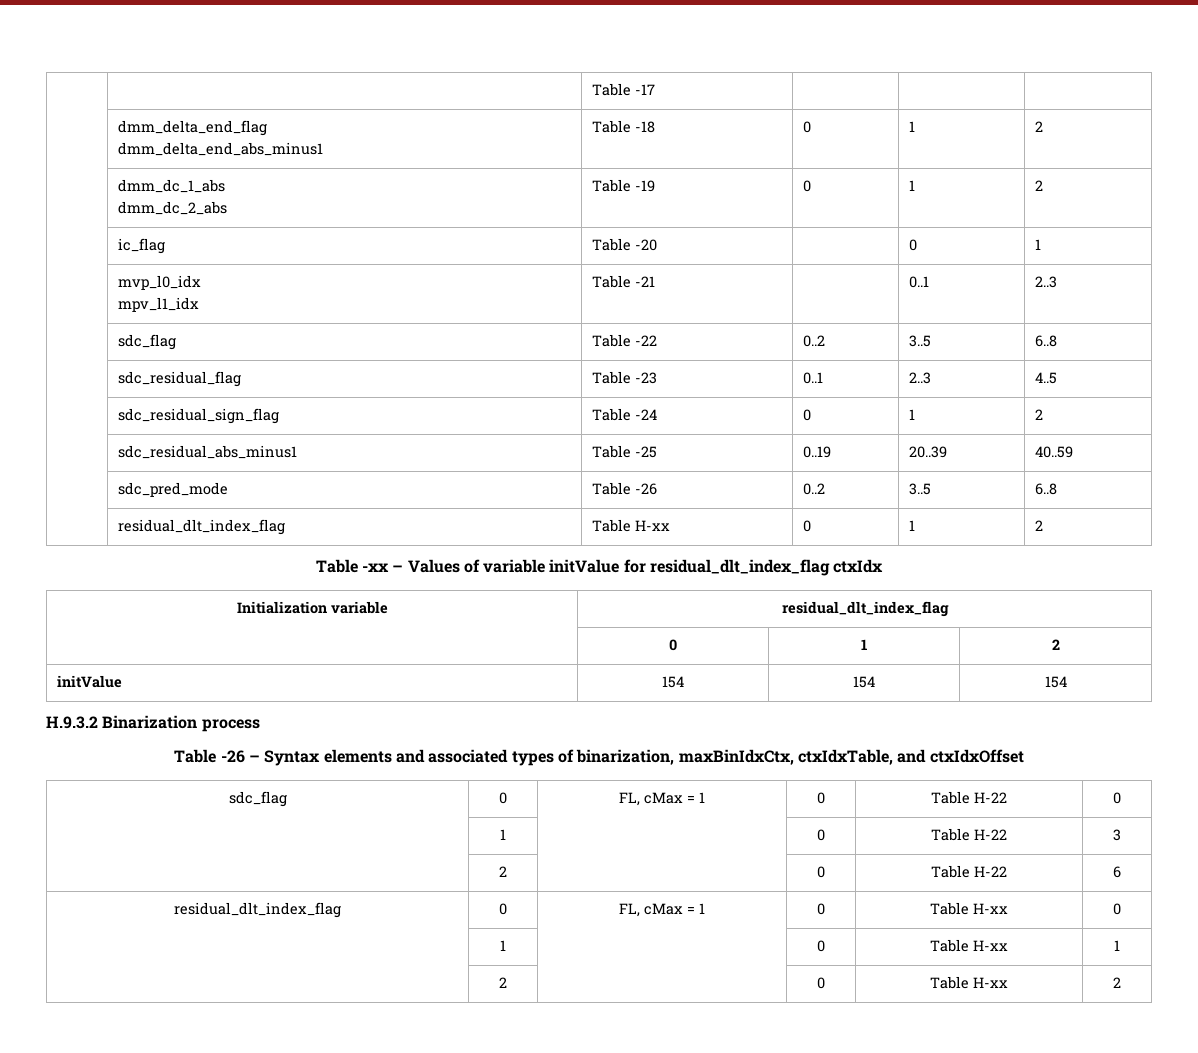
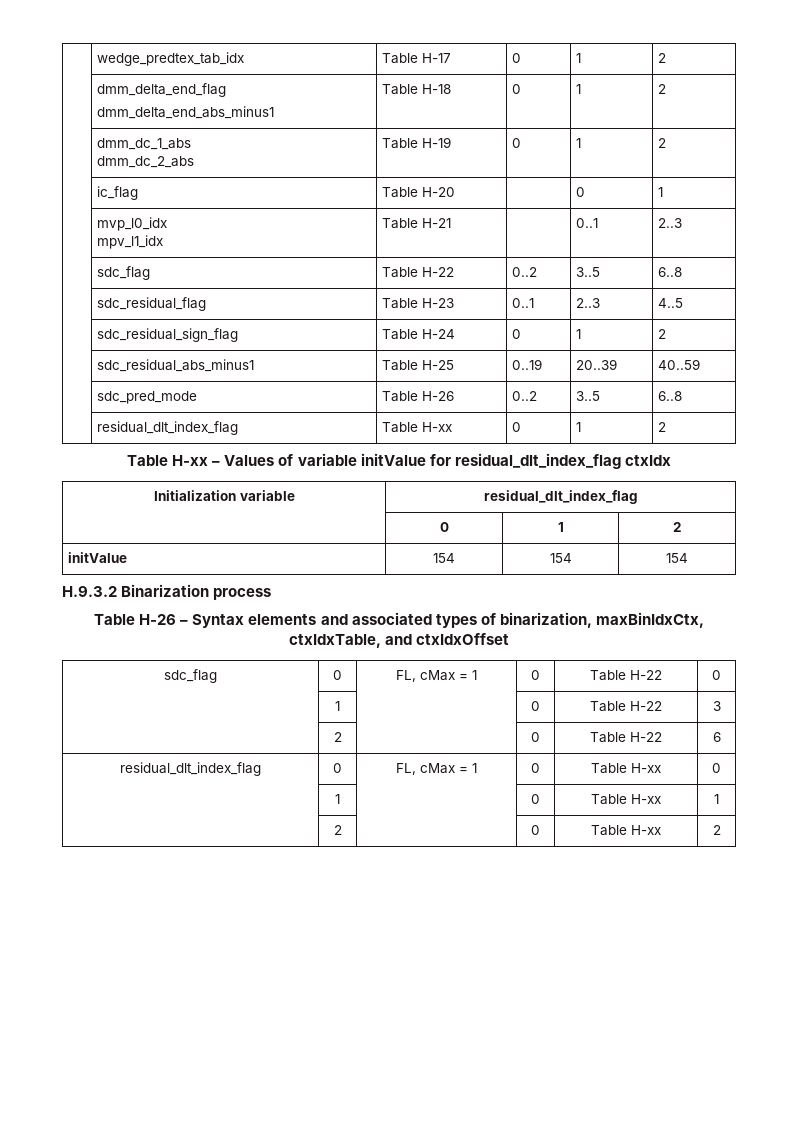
- | | Table -17 | | |
+ | wedge_predtex_tab_idx | Table H-17 | 0 | 1 | 2
  | dmm_delta_end_flag
- dmm_delta_end_abs_minus1 | Table -18 | 0 | 1 | 2
+ dmm_delta_end_abs_minus1 | Table H-18 | 0 | 1 | 2
  | dmm_dc_1_abs
- dmm_dc_2_abs | Table -19 | 0 | 1 | 2
+ dmm_dc_2_abs | Table H-19 | 0 | 1 | 2
- | ic_flag | Table -20 | | 0 | 1
+ | ic_flag | Table H-20 | | 0 | 1
  | mvp_l0_idx
- mpv_l1_idx | Table -21 | | 0..1 | 2..3
+ mpv_l1_idx | Table H-21 | | 0..1 | 2..3
- | sdc_flag | Table -22 | 0..2 | 3..5 | 6..8
+ | sdc_flag | Table H-22 | 0..2 | 3..5 | 6..8
- | sdc_residual_flag | Table -23 | 0..1 | 2..3 | 4..5
+ | sdc_residual_flag | Table H-23 | 0..1 | 2..3 | 4..5
- | sdc_residual_sign_flag | Table -24 | 0 | 1 | 2
+ | sdc_residual_sign_flag | Table H-24 | 0 | 1 | 2
- | sdc_residual_abs_minus1 | Table -25 | 0..19 | 20..39 | 40..59
+ | sdc_residual_abs_minus1 | Table H-25 | 0..19 | 20..39 | 40..59
- | sdc_pred_mode | Table -26 | 0..2 | 3..5 | 6..8
+ | sdc_pred_mode | Table H-26 | 0..2 | 3..5 | 6..8
- Table -xx – Values of variable initValue for residual_dlt_index_flag ctxIdx
+ Table H-xx – Values of variable initValue for residual_dlt_index_flag ctxIdx
- Table -26 – Syntax elements and associated types of binarization, maxBinIdxCtx, ctxIdxTable, and ctxIdxOffset
+ Table H-26 – Syntax elements and associated types of binarization, maxBinIdxCtx, ctxIdxTable, and ctxIdxOffset

